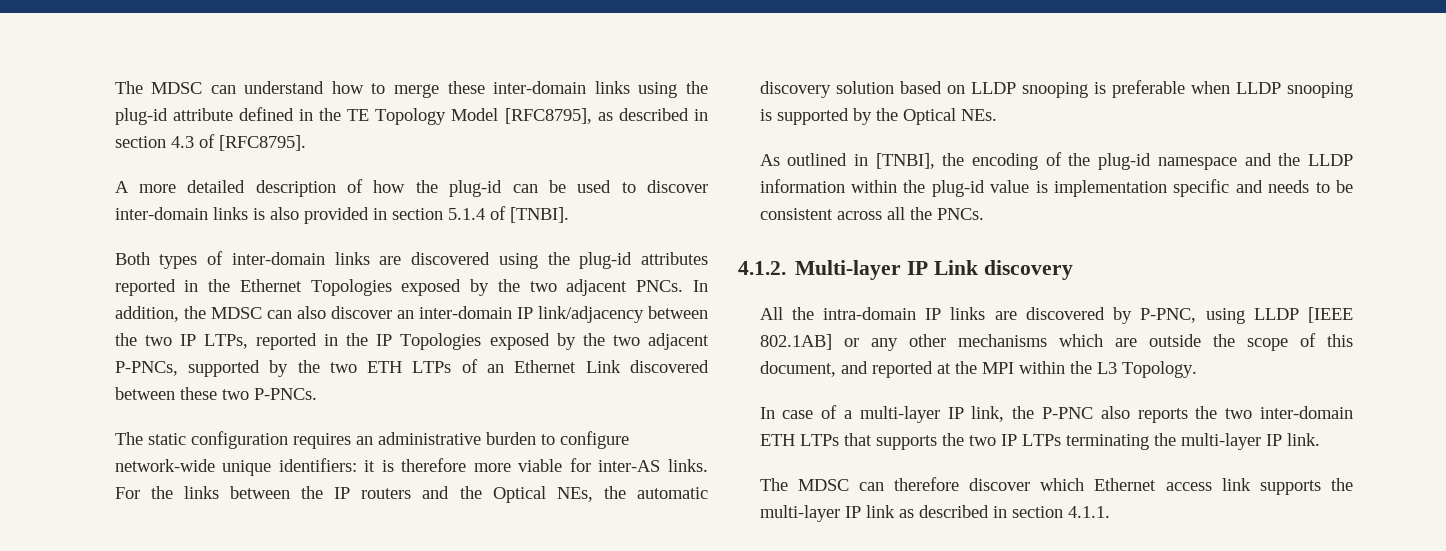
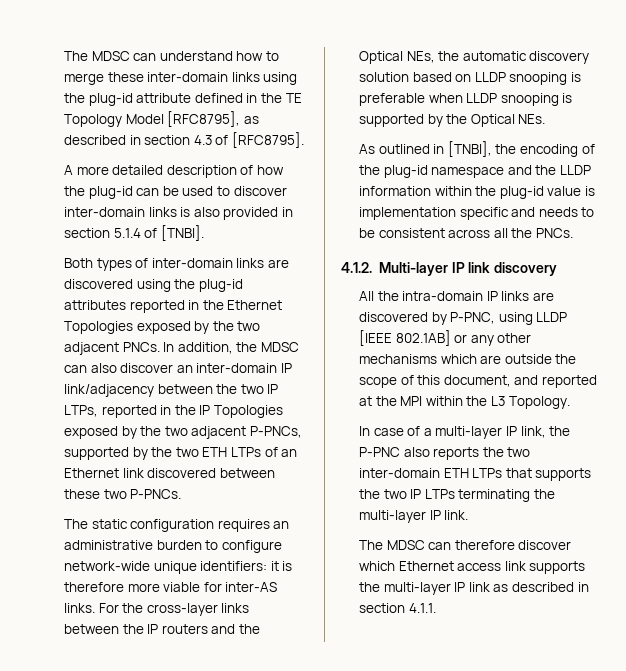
- In addition, the MDSC can also discover an inter-domain IP link/adjacency between the two IP LTPs, reported in the IP Topologies exposed by the two adjacent P-PNCs, supported by the two ETH LTPs of an Ethernet Link discovered between these two P-PNCs.
+ In addition, the MDSC can also discover an inter-domain IP link/adjacency between the two IP LTPs, reported in the IP Topologies exposed by the two adjacent P-PNCs, supported by the two ETH LTPs of an Ethernet link discovered between these two P-PNCs.
- For the links between the IP routers and the Optical NEs, the automatic discovery solution based on LLDP snooping is preferable when LLDP snooping is supported by the Optical NEs.
+ For the cross-layer links between the IP routers and the Optical NEs, the automatic discovery solution based on LLDP snooping is preferable when LLDP snooping is supported by the Optical NEs.
- 4.1.2. Multi-layer IP Link discovery
+ 4.1.2. Multi-layer IP link discovery

